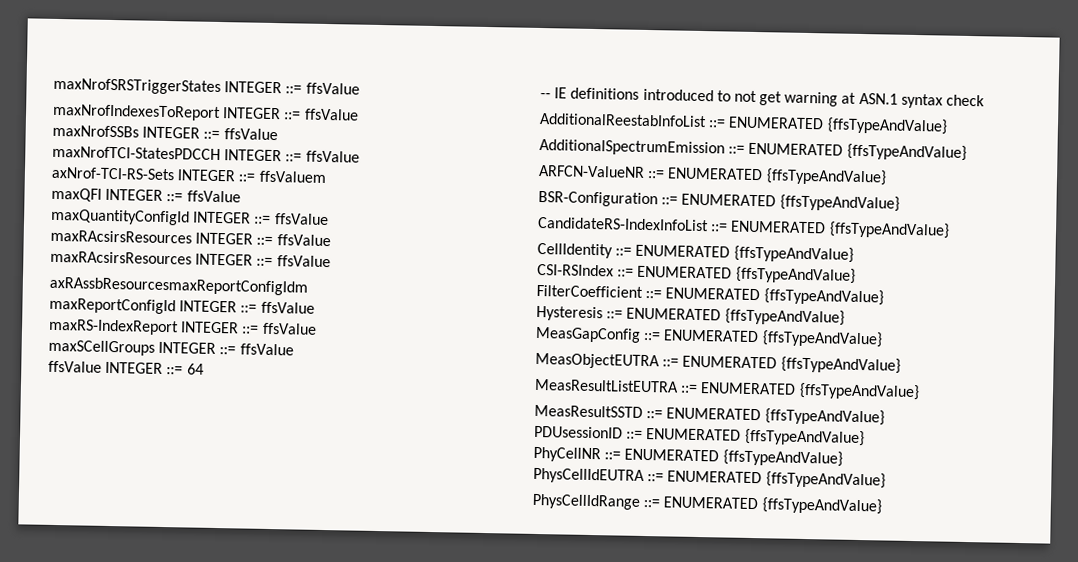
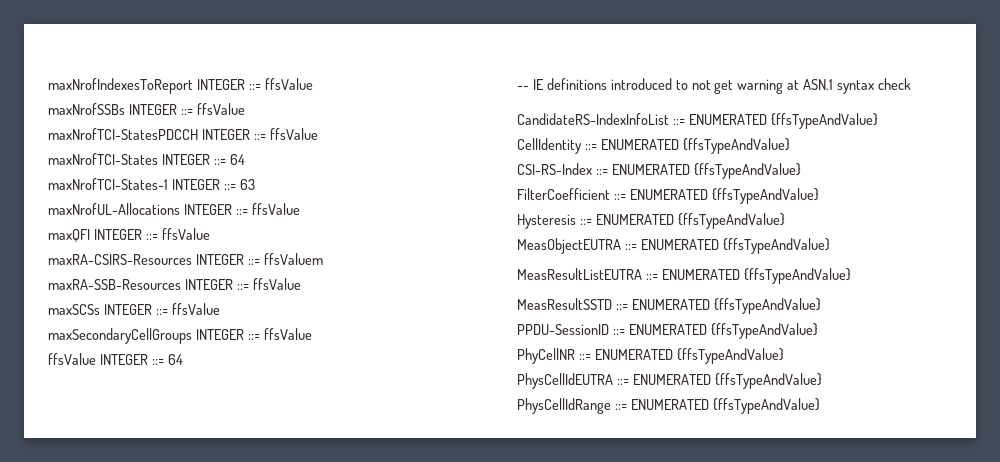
- maxNrofSRSTriggerStates INTEGER ::= ffsValue
- axNrof-TCI-RS-Sets INTEGER ::= ffsValuem
+ maxNrofTCI-States INTEGER ::= 64
+ maxNrofTCI-States-1 INTEGER ::= 63
+ maxNrofUL-Allocations INTEGER ::= ffsValue
- maxQuantityConfigId INTEGER ::= ffsValue
- maxRAcsirsResources INTEGER ::= ffsValue
- maxRAcsirsResources INTEGER ::= ffsValue
- axRAssbResourcesmaxReportConfigIdm
- maxReportConfigId INTEGER ::= ffsValue
- maxRS-IndexReport INTEGER ::= ffsValue
- maxSCellGroups INTEGER ::= ffsValue
+ maxRA-CSIRS-Resources INTEGER ::= ffsValuem
+ maxRA-SSB-Resources INTEGER ::= ffsValue
+ maxSCSs INTEGER ::= ffsValue
+ maxSecondaryCellGroups INTEGER ::= ffsValue
- AdditionalReestabInfoList ::= ENUMERATED {ffsTypeAndValue}
- AdditionalSpectrumEmission ::= ENUMERATED {ffsTypeAndValue}
- ARFCN-ValueNR ::= ENUMERATED {ffsTypeAndValue}
- BSR-Configuration ::= ENUMERATED {ffsTypeAndValue}
- CSI-RSIndex ::= ENUMERATED {ffsTypeAndValue}
+ CSI-RS-Index ::= ENUMERATED {ffsTypeAndValue}
- MeasGapConfig ::= ENUMERATED {ffsTypeAndValue}
- PDUsessionID ::= ENUMERATED {ffsTypeAndValue}
+ PPDU-SessionID ::= ENUMERATED {ffsTypeAndValue}

